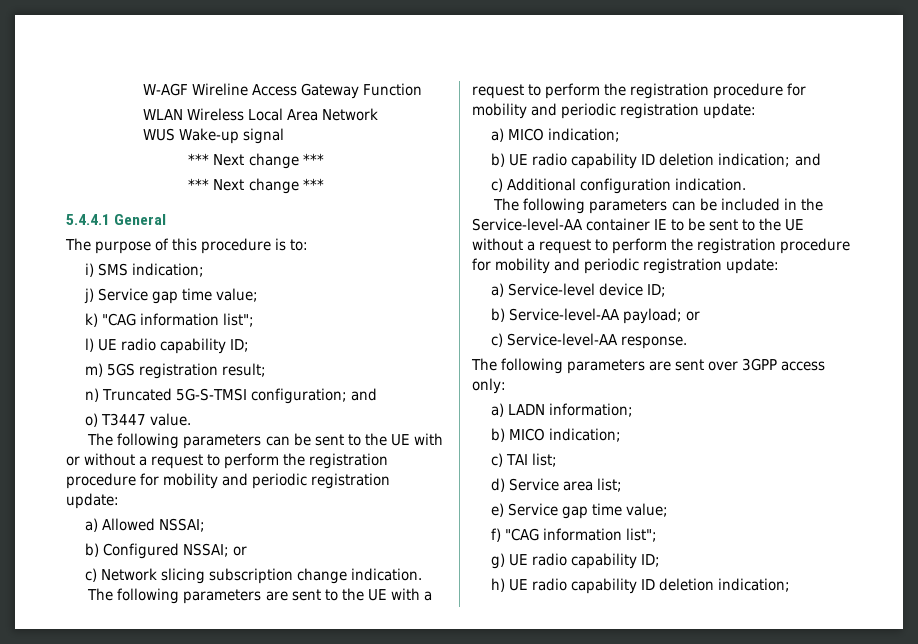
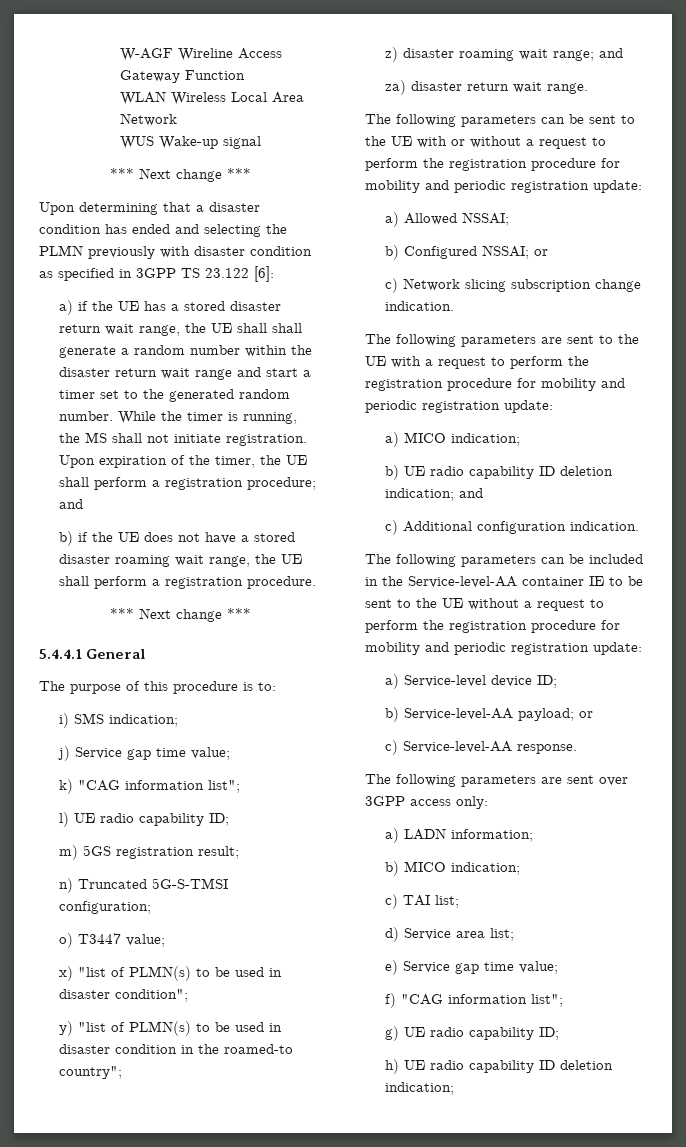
+ Upon determining that a disaster condition has ended and selecting the PLMN previously with disaster condition as specified in 3GPP TS 23.122 [6]:
+ a) if the UE has a stored disaster return wait range, the UE shall shall generate a random number within the disaster return wait range and start a timer set to the generated random number. While the timer is running, the MS shall not initiate registration. Upon expiration of the timer, the UE shall perform a registration procedure; and
+ b) if the UE does not have a stored disaster roaming wait range, the UE shall perform a registration procedure.
- n) Truncated 5G-S-TMSI configuration; and
+ n) Truncated 5G-S-TMSI configuration;
- o) T3447 value.
+ o) T3447 value;
+ x) "list of PLMN(s) to be used in disaster condition";
+ y) "list of PLMN(s) to be used in disaster condition in the roamed-to country";
+ z) disaster roaming wait range; and
+ za) disaster return wait range.

